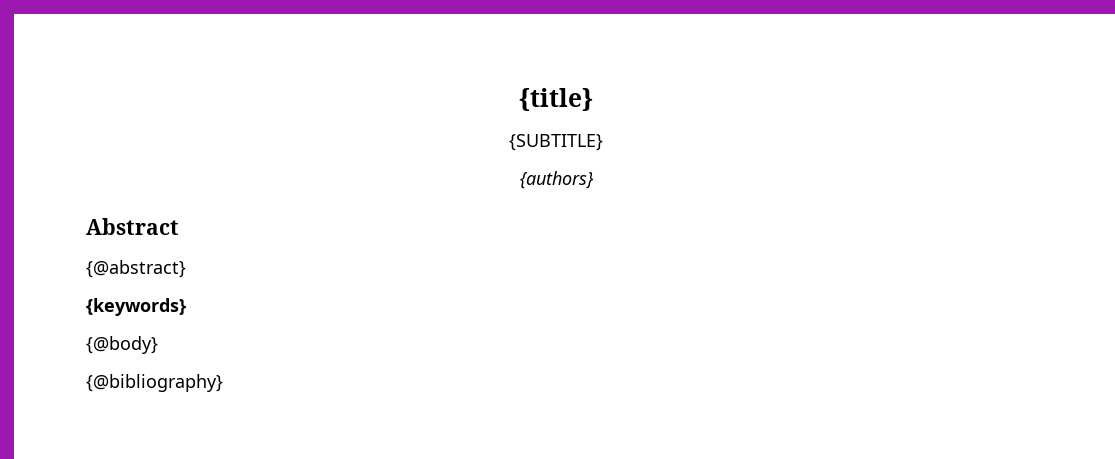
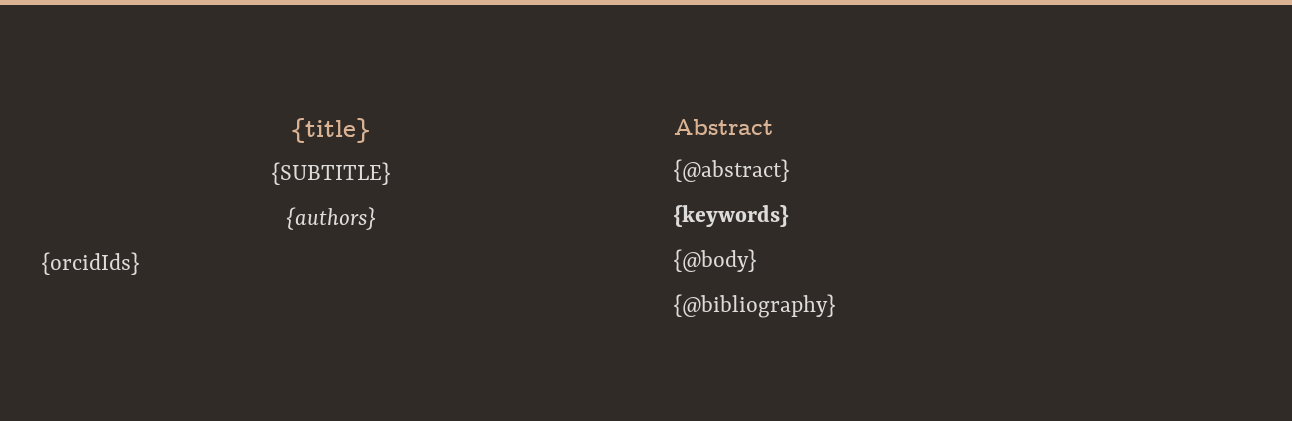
+ {orcidIds}

